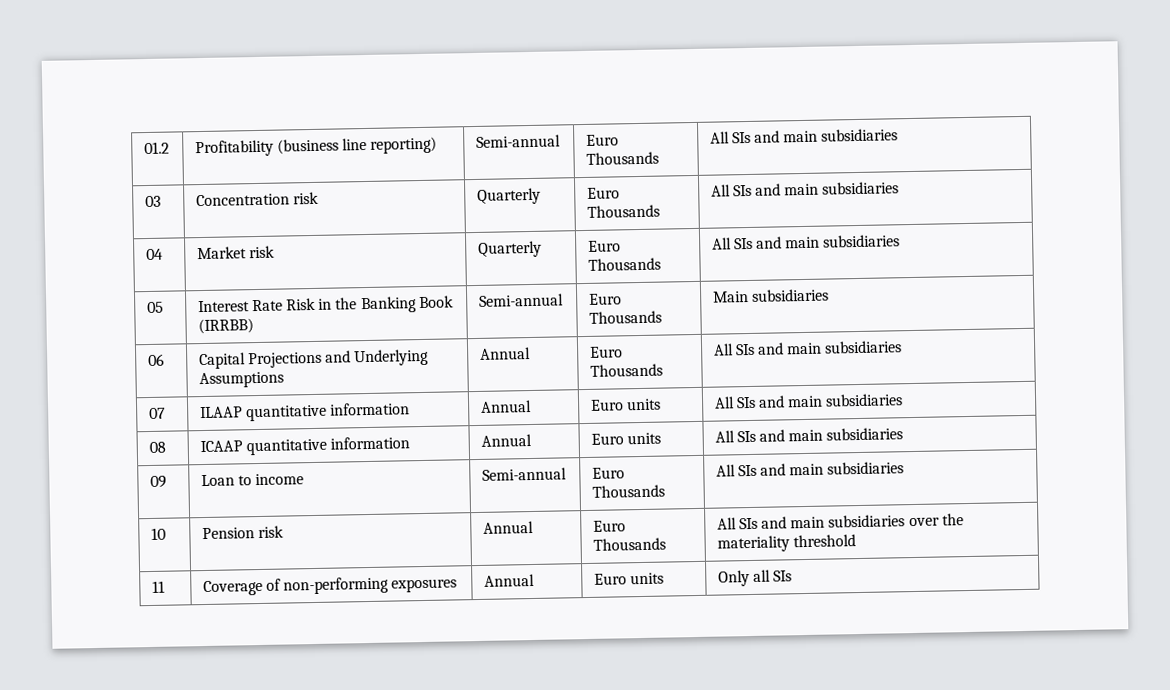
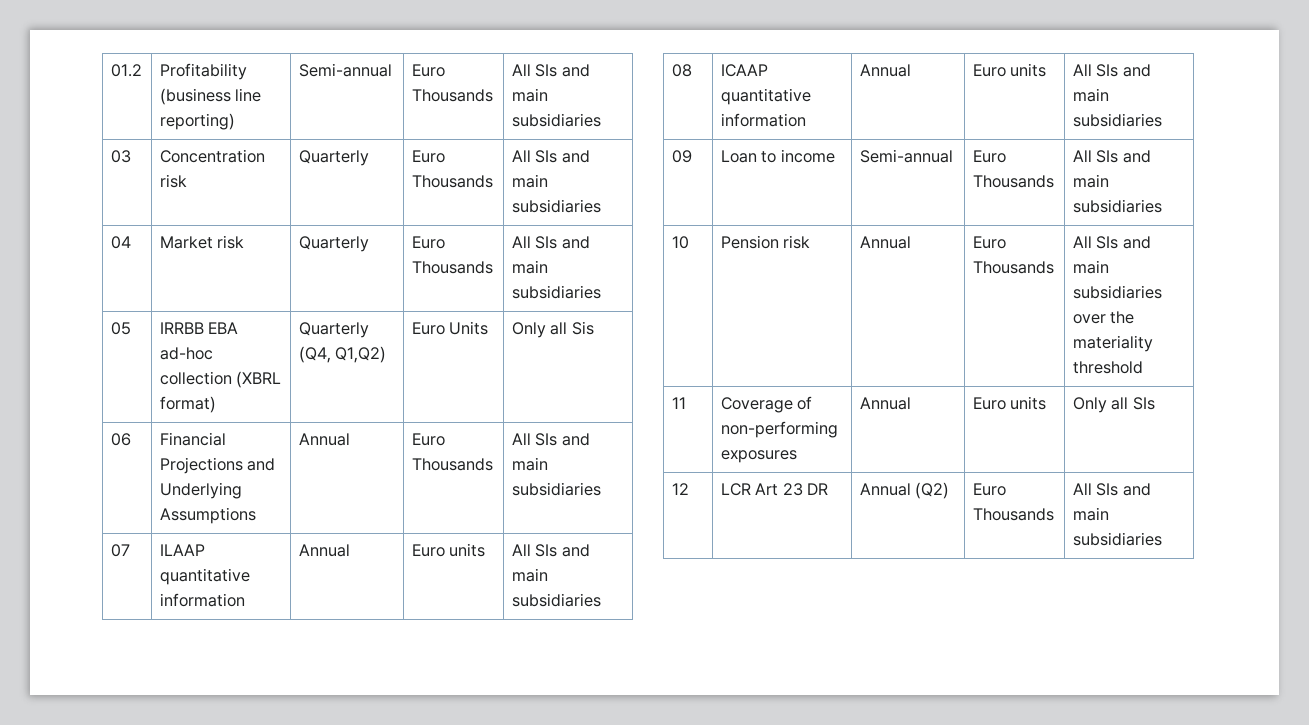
- 05 | Interest Rate Risk in the Banking Book (IRRBB) | Semi-annual | Euro Thousands | Main subsidiaries
+ 05 | IRRBB EBA ad-hoc collection (XBRL format) | Quarterly (Q4, Q1,Q2) | Euro Units | Only all Sis
- 06 | Capital Projections and Underlying Assumptions | Annual | Euro Thousands | All SIs and main subsidiaries
+ 06 | Financial Projections and Underlying Assumptions | Annual | Euro Thousands | All SIs and main subsidiaries
+ 12 | LCR Art 23 DR | Annual (Q2) | Euro Thousands | All SIs and main subsidiaries

